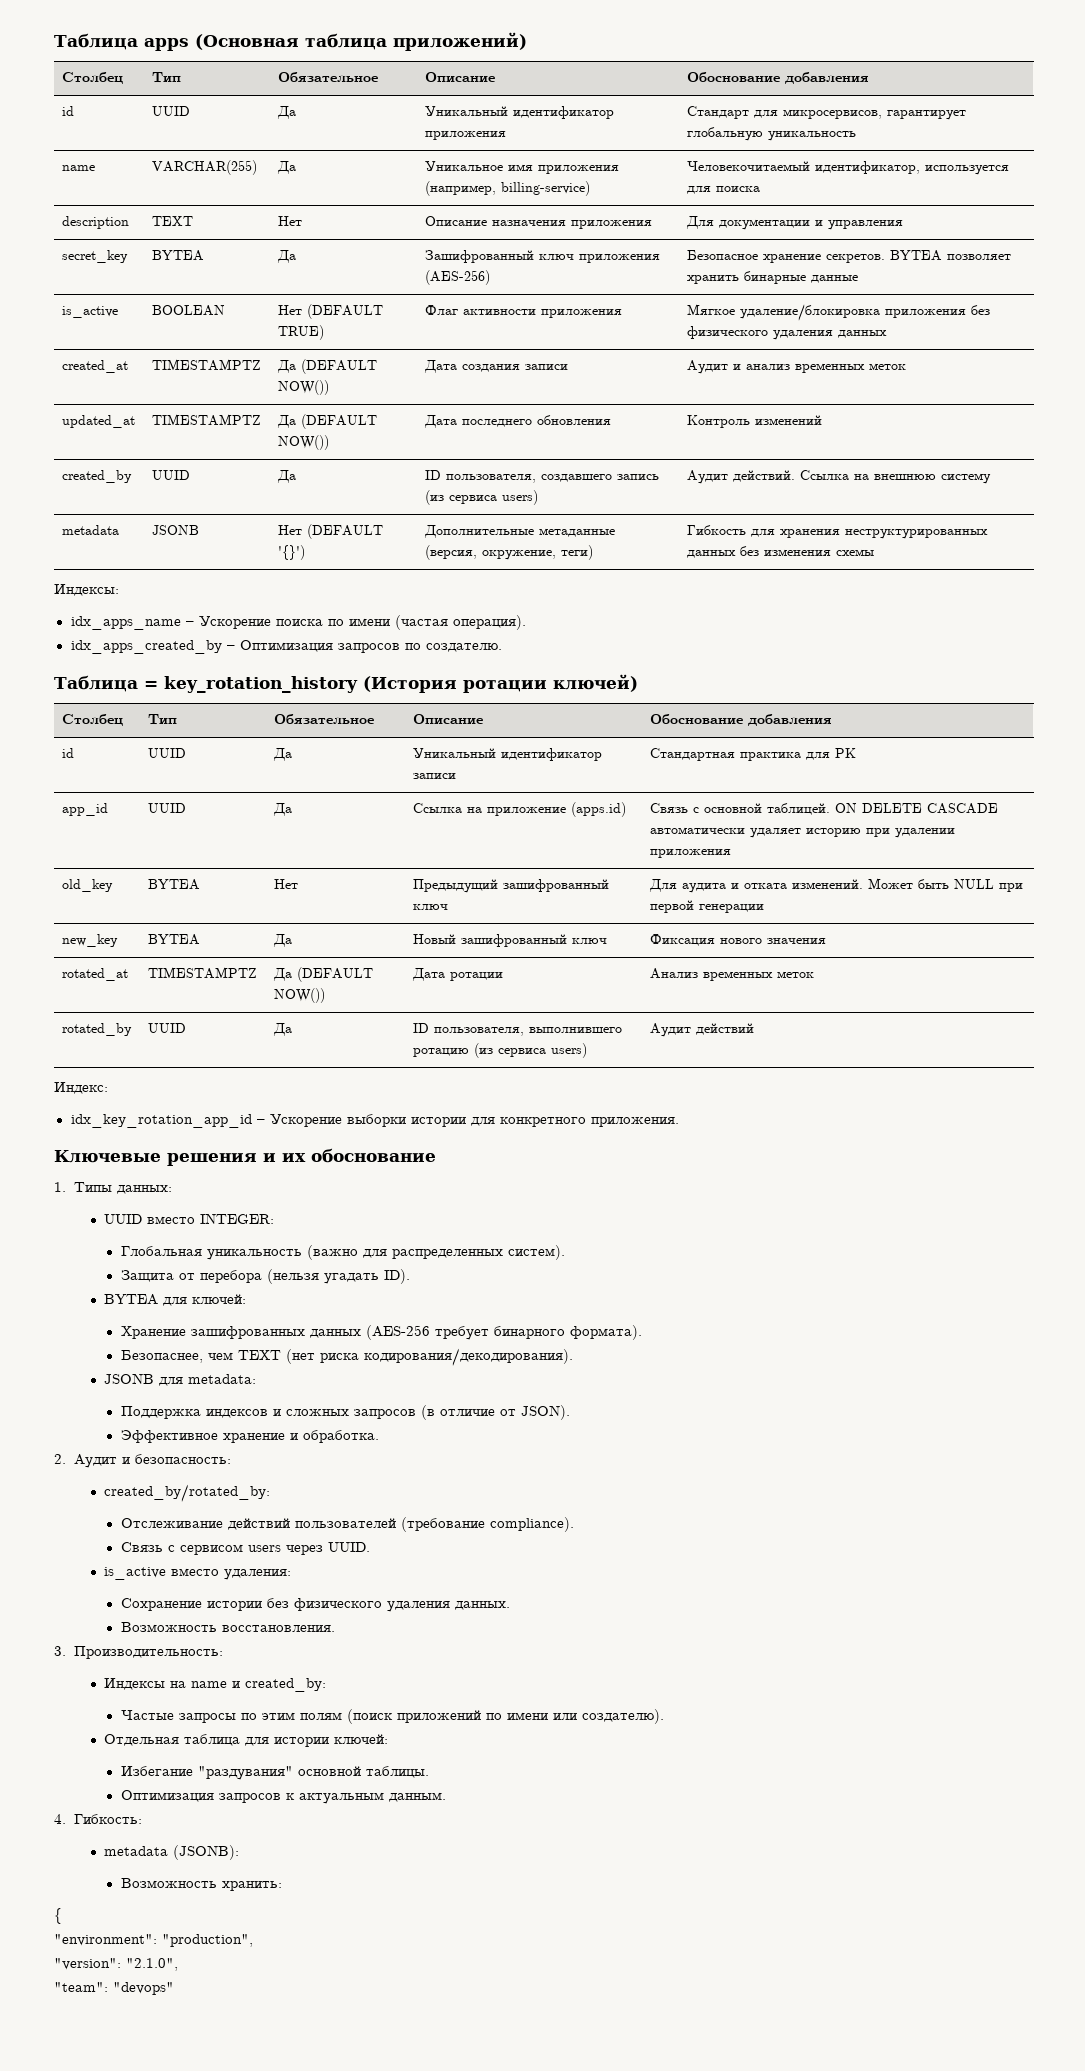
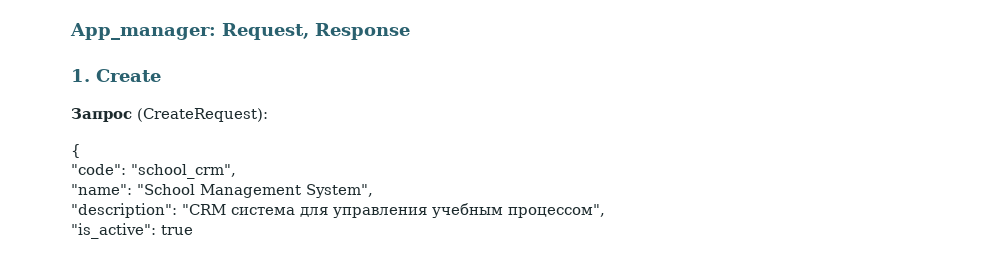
- Таблица apps (Основная таблица приложений)
- Столбец | Тип | Обязательное | Описание | Обоснование добавления
- id | UUID | Да | Уникальный идентификатор приложения | Стандарт для микросервисов, гарантирует глобальную уникальность
- name | VARCHAR(255) | Да | Уникальное имя приложения (например, billing-service) | Человекочитаемый идентификатор, используется для поиска
- description | TEXT | Нет | Описание назначения приложения | Для документации и управления
- secret_key | BYTEA | Да | Зашифрованный ключ приложения (AES-256) | Безопасное хранение секретов. BYTEA позволяет хранить бинарные данные
- is_active | BOOLEAN | Нет (DEFAULT TRUE) | Флаг активности приложения | Мягкое удаление/блокировка приложения без физического удаления данных
- created_at | TIMESTAMPTZ | Да (DEFAULT NOW()) | Дата создания записи | Аудит и анализ временных меток
- updated_at | TIMESTAMPTZ | Да (DEFAULT NOW()) | Дата последнего обновления | Контроль изменений
- created_by | UUID | Да | ID пользователя, создавшего запись (из сервиса users) | Аудит действий. Ссылка на внешнюю систему
- metadata | JSONB | Нет (DEFAULT '{}') | Дополнительные метаданные (версия, окружение, теги) | Гибкость для хранения неструктурированных данных без изменения схемы
- Индексы:
- idx_apps_name – Ускорение поиска по имени (частая операция).
- idx_apps_created_by – Оптимизация запросов по создателю.
- Таблица = key_rotation_history (История ротации ключей)
- Столбец | Тип | Обязательное | Описание | Обоснование добавления
- id | UUID | Да | Уникальный идентификатор записи | Стандартная практика для PK
- app_id | UUID | Да | Ссылка на приложение (apps.id) | Связь с основной таблицей. ON DELETE CASCADE автоматически удаляет историю при удалении приложения
- old_key | BYTEA | Нет | Предыдущий зашифрованный ключ | Для аудита и отката изменений. Может быть NULL при первой генерации
- new_key | BYTEA | Да | Новый зашифрованный ключ | Фиксация нового значения
- rotated_at | TIMESTAMPTZ | Да (DEFAULT NOW()) | Дата ротации | Анализ временных меток
- rotated_by | UUID | Да | ID пользователя, выполнившего ротацию (из сервиса users) | Аудит действий
- Индекс:
- idx_key_rotation_app_id – Ускорение выборки истории для конкретного приложения.
- Ключевые решения и их обоснование
- 1. Типы данных:
- UUID вместо INTEGER:
- Глобальная уникальность (важно для распределенных систем).
- Защита от перебора (нельзя угадать ID).
- BYTEA для ключей:
- Хранение зашифрованных данных (AES-256 требует бинарного формата).
- Безопаснее, чем TEXT (нет риска кодирования/декодирования).
- JSONB для metadata:
- Поддержка индексов и сложных запросов (в отличие от JSON).
- Эффективное хранение и обработка.
- 2. Аудит и безопасность:
- created_by/rotated_by:
- Отслеживание действий пользователей (требование compliance).
- Связь с сервисом users через UUID.
- is_active вместо удаления:
- Сохранение истории без физического удаления данных.
- Возможность восстановления.
- 3. Производительность:
- Индексы на name и created_by:
- Частые запросы по этим полям (поиск приложений по имени или создателю).
- Отдельная таблица для истории ключей:
- Избегание "раздувания" основной таблицы.
- Оптимизация запросов к актуальным данным.
- 4. Гибкость:
- metadata (JSONB):
- Возможность хранить:
+ App_manager: Request, Response
+ 1. Create
+ Запрос (CreateRequest):
  {
- "environment": "production",
- "version": "2.1.0",
- "team": "devops"
+ "code": "school_crm",
+ "name": "School Management System",
+ "description": "CRM система для управления учебным процессом",
+ "is_active": true

